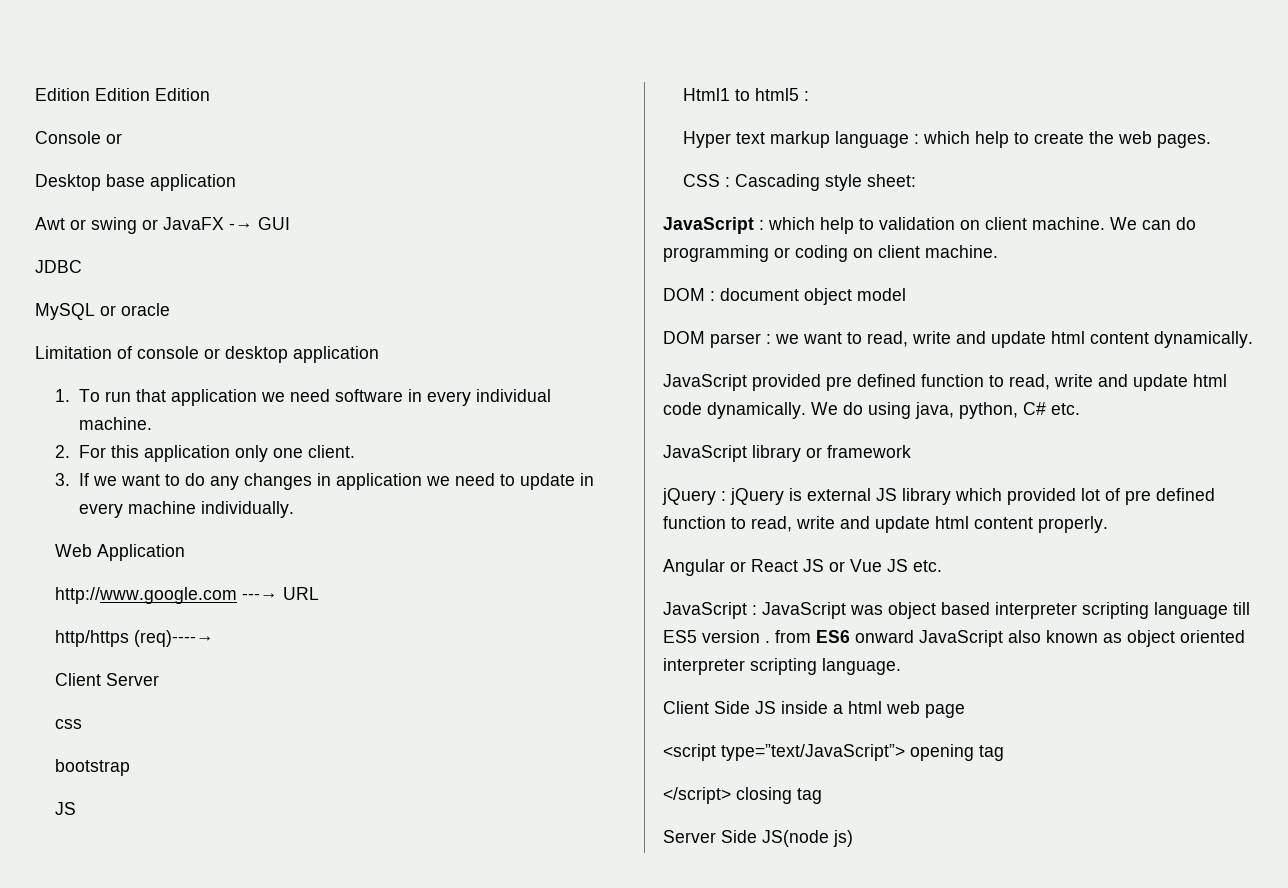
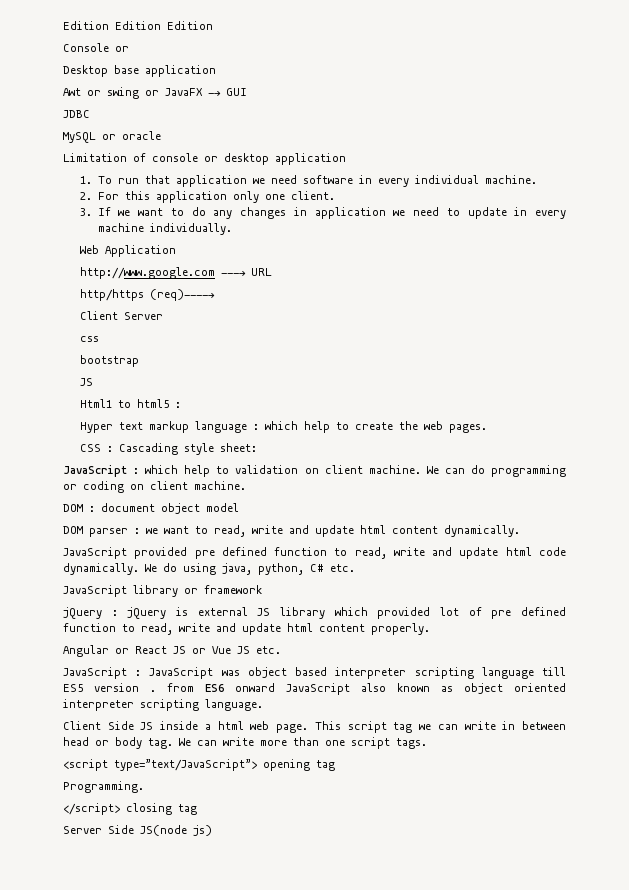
- Client Side JS inside a html web page
+ Client Side JS inside a html web page. This script tag we can write in between head or body tag. We can write more than one script tags.
+ Programming.

